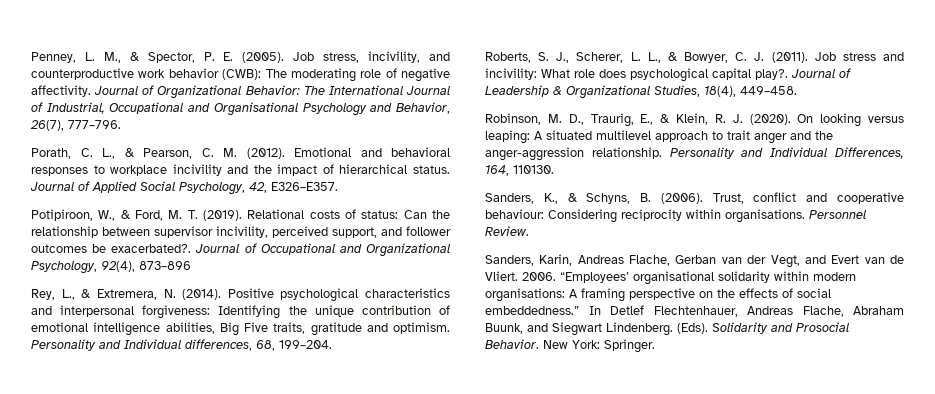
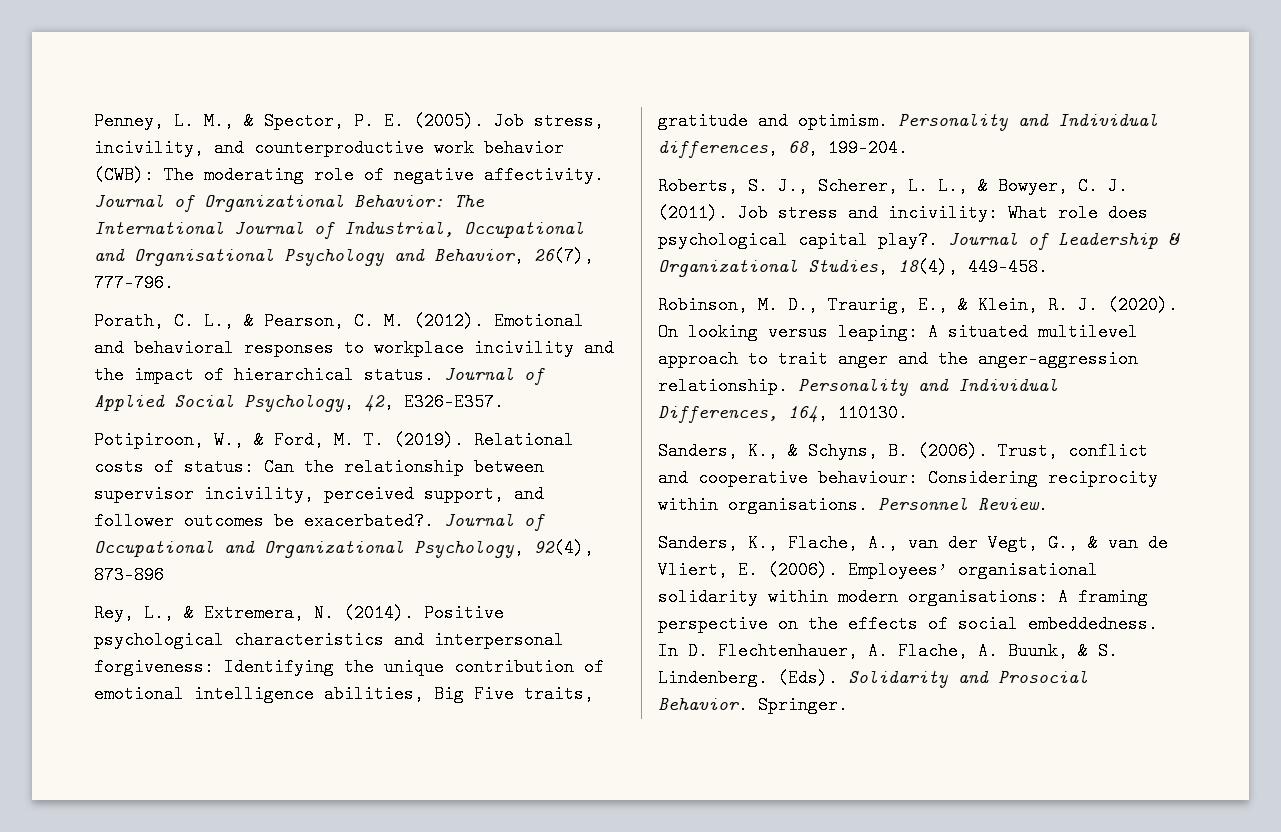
- Sanders, Karin, Andreas Flache, Gerban van der Vegt, and Evert van de Vliert. 2006. “Employees’ organisational solidarity within modern organisations: A framing perspective on the effects of social embeddedness.” In Detlef Flechtenhauer, Andreas Flache, Abraham Buunk, and Siegwart Lindenberg.
+ Sanders, K., Flache, A., van der Vegt, G., & van de Vliert, E. (2006). Employees’ organisational solidarity within modern organisations: A framing perspective on the effects of social embeddedness. In D. Flechtenhauer, A. Flache, A. Buunk, & S. Lindenberg.
- New York: Springer.
+ Springer.

